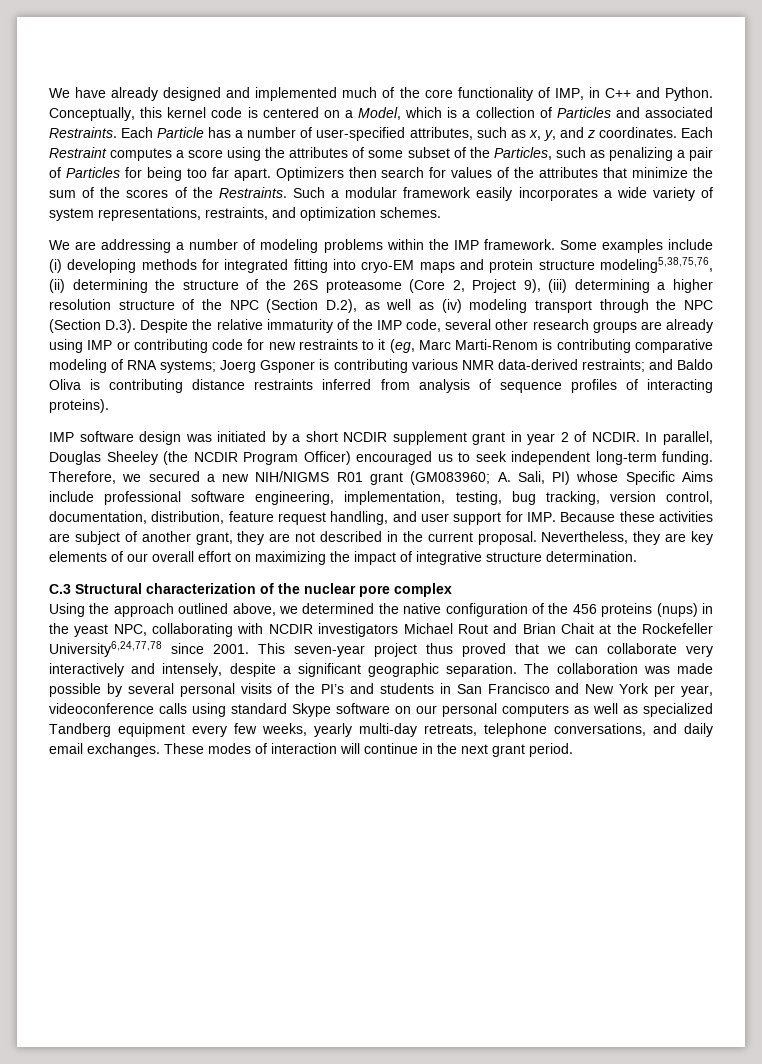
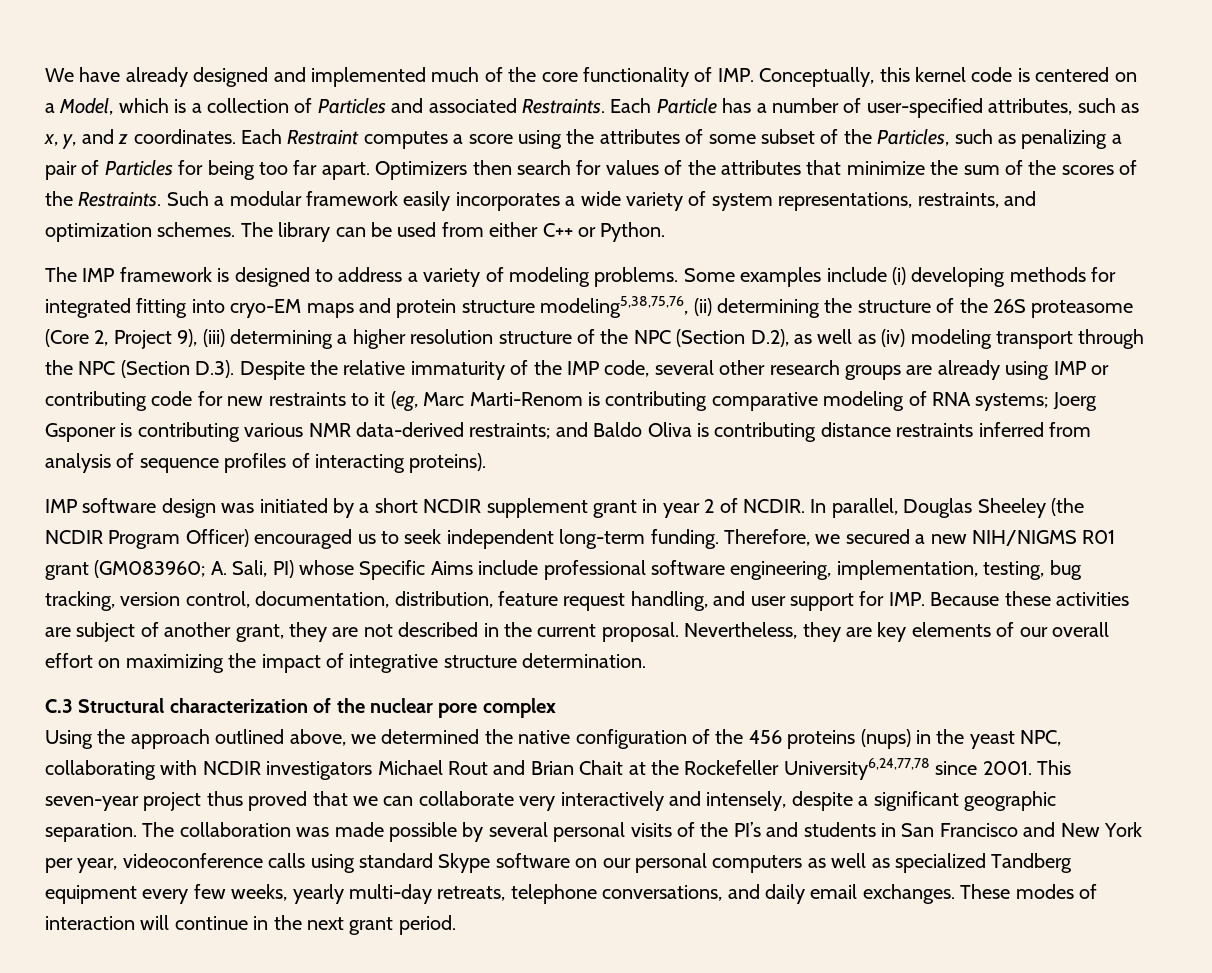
- We have already designed and implemented much of the core functionality of IMP, in C++ and Python. Conceptually, this kernel code is centered on a Model, which is a collection of Particles and associated Restraints.
+ We have already designed and implemented much of the core functionality of IMP. Conceptually, this kernel code is centered on a Model, which is a collection of Particles and associated Restraints.
- Such a modular framework easily incorporates a wide variety of system representations, restraints, and optimization schemes.
- We are addressing a number of modeling problems within the IMP framework.
+ Such a modular framework easily incorporates a wide variety of system representations, restraints, and optimization schemes. The library can be used from either C++ or Python.
+ The IMP framework is designed to address a variety of modeling problems.

